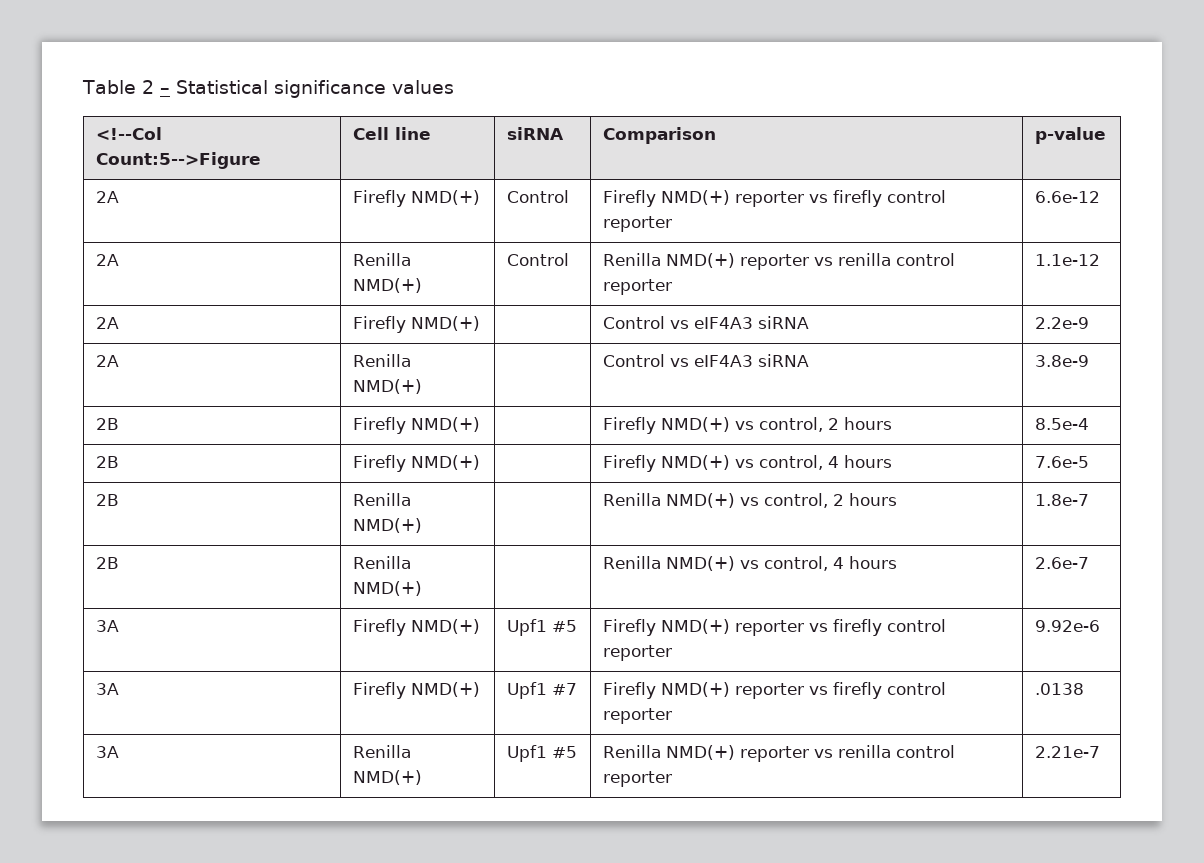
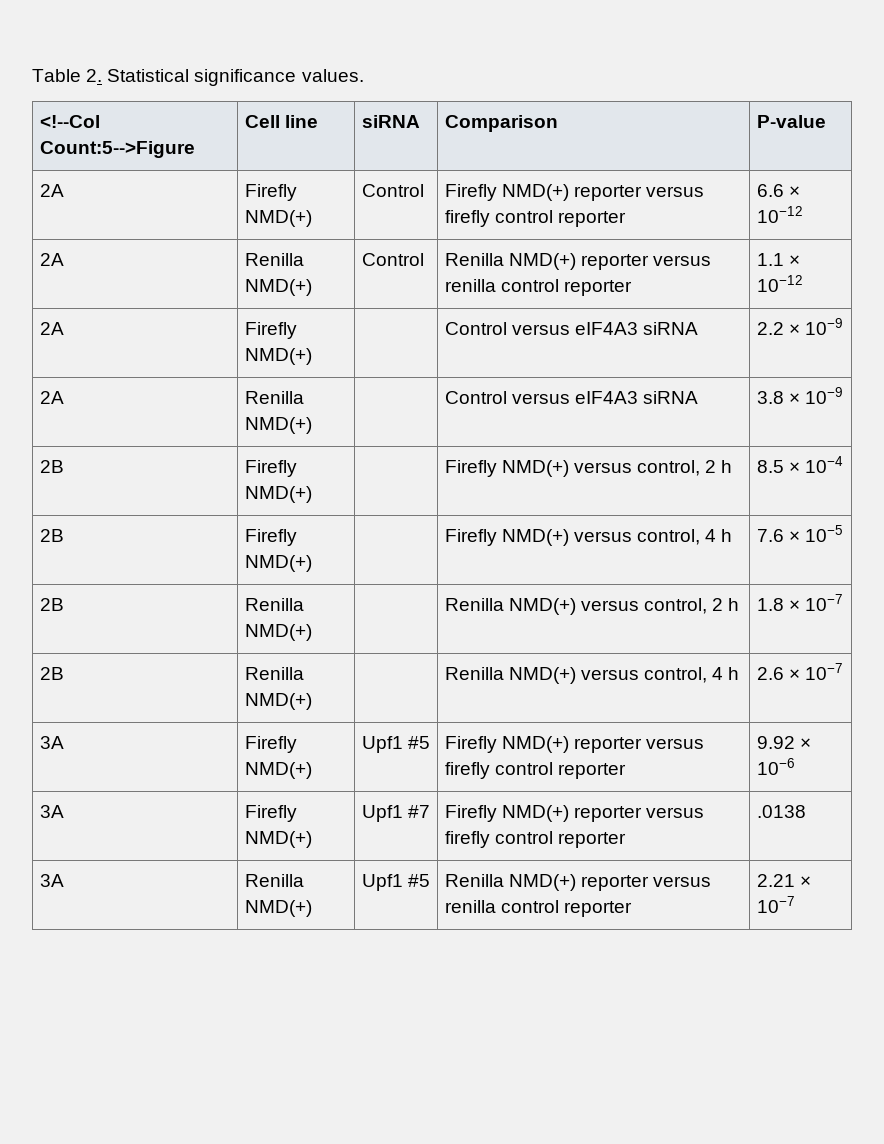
- Table 2 – Statistical significance values
+ Table 2. Statistical significance values.
- <!--Col Count:5-->Figure | Cell line | siRNA | Comparison | p-value
+ <!--Col Count:5-->Figure | Cell line | siRNA | Comparison | P-value
- 2A | Firefly NMD(+) | Control | Firefly NMD(+) reporter vs firefly control reporter | 6.6e-12
+ 2A | Firefly NMD(+) | Control | Firefly NMD(+) reporter versus firefly control reporter | 6.6 × 10−12
- 2A | Renilla NMD(+) | Control | Renilla NMD(+) reporter vs renilla control reporter | 1.1e-12
+ 2A | Renilla NMD(+) | Control | Renilla NMD(+) reporter versus renilla control reporter | 1.1 × 10−12
- 2A | Firefly NMD(+) | | Control vs eIF4A3 siRNA | 2.2e-9
+ 2A | Firefly NMD(+) | | Control versus eIF4A3 siRNA | 2.2 × 10−9
- 2A | Renilla NMD(+) | | Control vs eIF4A3 siRNA | 3.8e-9
- 2B | Firefly NMD(+) | | Firefly NMD(+) vs control, 2 hours | 8.5e-4
- 2B | Firefly NMD(+) | | Firefly NMD(+) vs control, 4 hours | 7.6e-5
- 2B | Renilla NMD(+) | | Renilla NMD(+) vs control, 2 hours | 1.8e-7
- 2B | Renilla NMD(+) | | Renilla NMD(+) vs control, 4 hours | 2.6e-7
+ 2A | Renilla NMD(+) | | Control versus eIF4A3 siRNA | 3.8 × 10−9
+ 2B | Firefly NMD(+) | | Firefly NMD(+) versus control, 2 h | 8.5 × 10−4
+ 2B | Firefly NMD(+) | | Firefly NMD(+) versus control, 4 h | 7.6 × 10−5
+ 2B | Renilla NMD(+) | | Renilla NMD(+) versus control, 2 h | 1.8 × 10−7
+ 2B | Renilla NMD(+) | | Renilla NMD(+) versus control, 4 h | 2.6 × 10−7
- 3A | Firefly NMD(+) | Upf1 #5 | Firefly NMD(+) reporter vs firefly control reporter | 9.92e-6
+ 3A | Firefly NMD(+) | Upf1 #5 | Firefly NMD(+) reporter versus firefly control reporter | 9.92 × 10−6
- 3A | Firefly NMD(+) | Upf1 #7 | Firefly NMD(+) reporter vs firefly control reporter | .0138
+ 3A | Firefly NMD(+) | Upf1 #7 | Firefly NMD(+) reporter versus firefly control reporter | .0138
- 3A | Renilla NMD(+) | Upf1 #5 | Renilla NMD(+) reporter vs renilla control reporter | 2.21e-7
+ 3A | Renilla NMD(+) | Upf1 #5 | Renilla NMD(+) reporter versus renilla control reporter | 2.21 × 10−7

